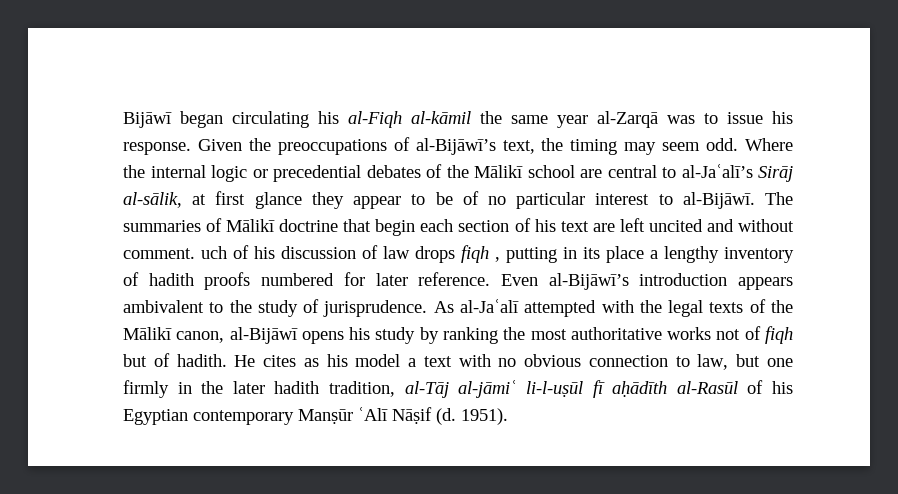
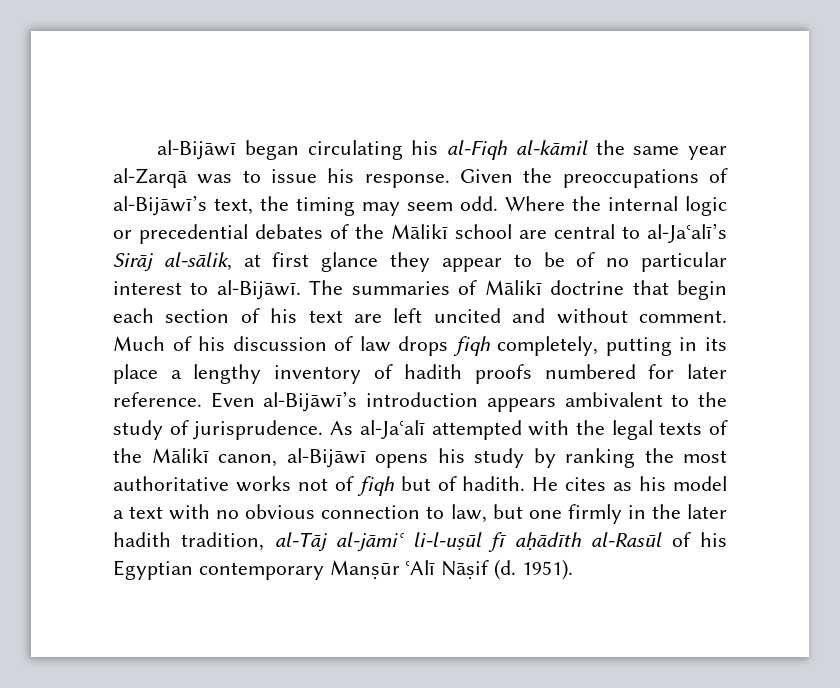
- Bijāwī began circulating his al-Fiqh al-kāmil the same year al-Zarqā was to issue his response.
+ al-Bijāwī began circulating his al-Fiqh al-kāmil the same year al-Zarqā was to issue his response.
- The summaries of Mālikī doctrine that begin each section of his text are left uncited and without comment. uch of his discussion of law drops fiqh , putting in its place a lengthy inventory of hadith proofs numbered for later reference.
+ The summaries of Mālikī doctrine that begin each section of his text are left uncited and without comment. Much of his discussion of law drops fiqh completely, putting in its place a lengthy inventory of hadith proofs numbered for later reference.

